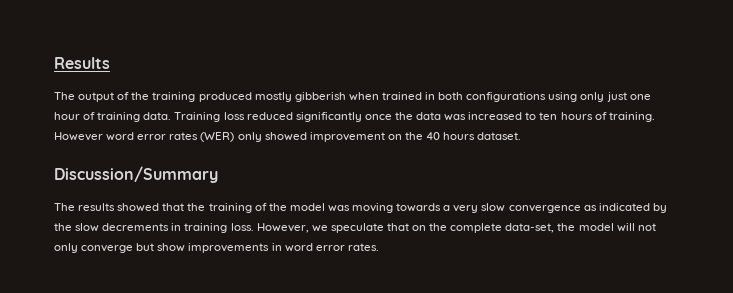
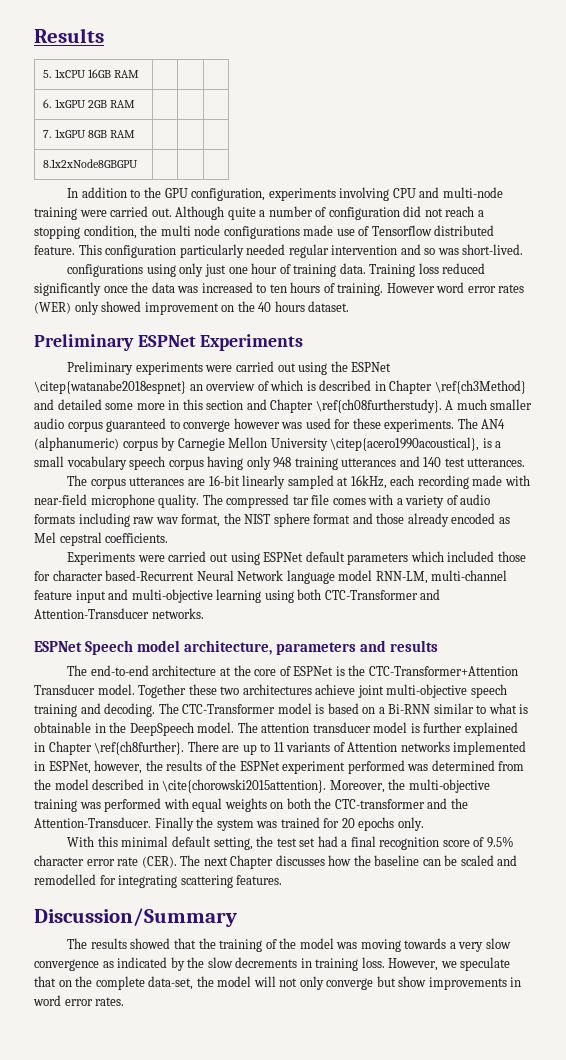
- The output of the training produced mostly gibberish when trained in both configurations using only just one hour of training data.
+ 5. 1xCPU 16GB RAM | | |
+ 6. 1xGPU 2GB RAM | | |
+ 7. 1xGPU 8GB RAM | | |
+ 8.1x2xNode8GBGPU | | |
+ In addition to the GPU configuration, experiments involving CPU and multi-node training were carried out. Although quite a number of configuration did not reach a stopping condition, the multi node configurations made use of Tensorflow distributed feature. This configuration particularly needed regular intervention and so was short-lived.
+ configurations using only just one hour of training data.
+ Preliminary ESPNet Experiments
+ Preliminary experiments were carried out using the ESPNet \citep{watanabe2018espnet} an overview of which is described in Chapter \ref{ch3Method} and detailed some more in this section and Chapter \ref{ch08furtherstudy}. A much smaller audio corpus guaranteed to converge however was used for these experiments. The AN4 (alphanumeric) corpus by Carnegie Mellon University \citep{acero1990acoustical}, is a small vocabulary speech corpus having only 948 training utterances and 140 test utterances.
+ The corpus utterances are 16-bit linearly sampled at 16kHz, each recording made with near-field microphone quality. The compressed tar file comes with a variety of audio formats including raw wav format, the NIST sphere format and those already encoded as Mel cepstral coefficients.
+ Experiments were carried out using ESPNet default parameters which included those for character based-Recurrent Neural Network language model RNN-LM, multi-channel feature input and multi-objective learning using both CTC-Transformer and Attention-Transducer networks.
+ ESPNet Speech model architecture, parameters and results
+ The end-to-end architecture at the core of ESPNet is the CTC-Transformer+Attention Transducer model. Together these two architectures achieve joint multi-objective speech training and decoding. The CTC-Transformer model is based on a Bi-RNN similar to what is obtainable in the DeepSpeech model. The attention transducer model is further explained in Chapter \ref{ch8further}. There are up to 11 variants of Attention networks implemented in ESPNet, however, the results of the ESPNet experiment performed was determined from the model described in \cite{chorowski2015attention}. Moreover, the multi-objective training was performed with equal weights on both the CTC-transformer and the Attention-Transducer. Finally the system was trained for 20 epochs only.
+ With this minimal default setting, the test set had a final recognition score of 9.5% character error rate (CER). The next Chapter discusses how the baseline can be scaled and remodelled for integrating scattering features.

